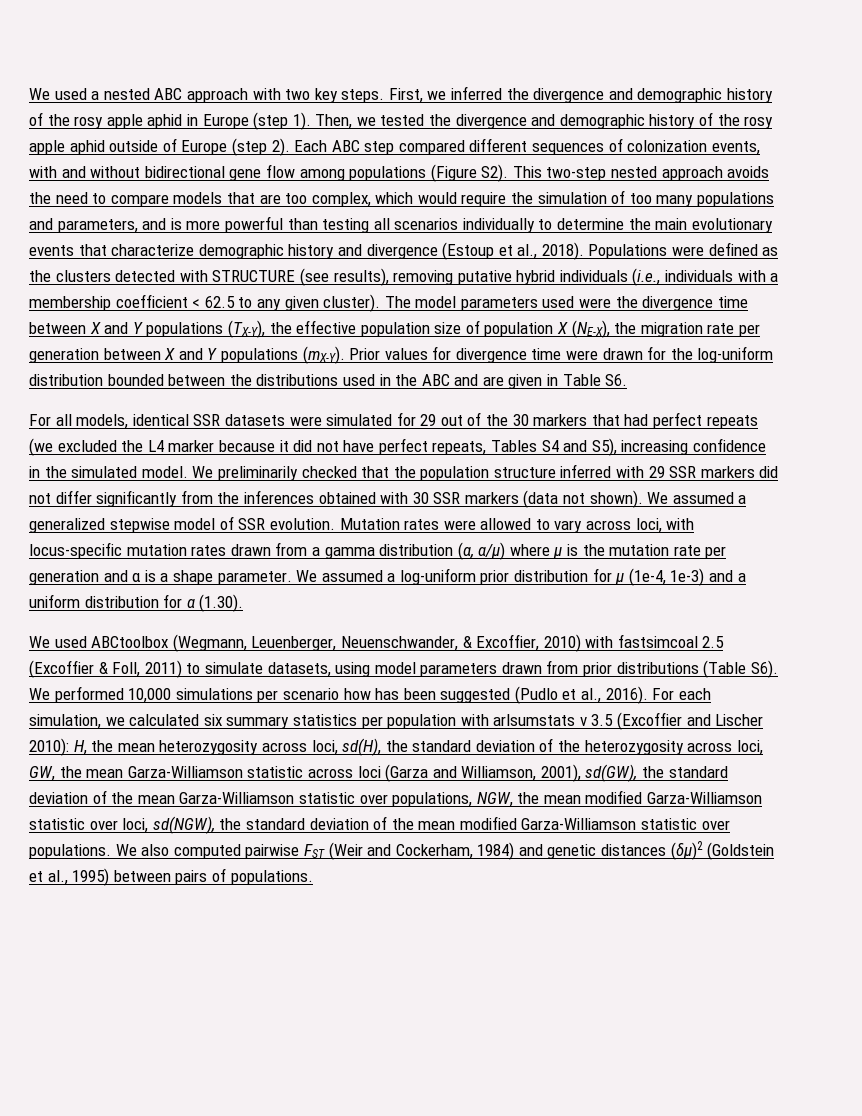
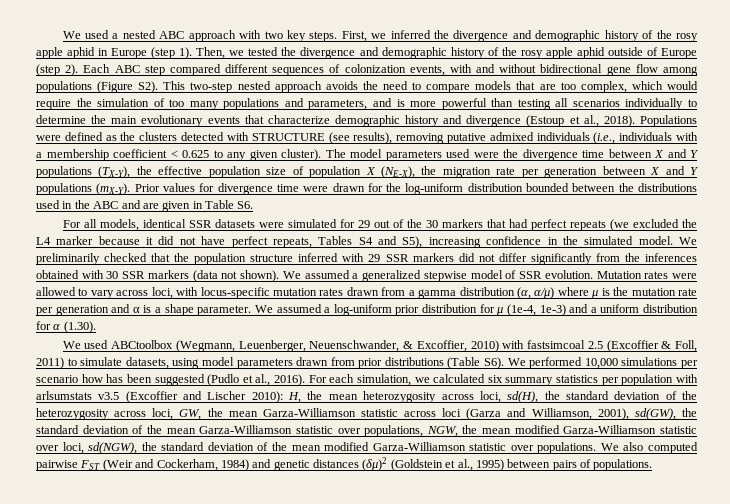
- Populations were defined as the clusters detected with STRUCTURE (see results), removing putative hybrid individuals (i.e., individuals with a membership coefficient < 62.5 to any given cluster).
+ Populations were defined as the clusters detected with STRUCTURE (see results), removing putative admixed individuals (i.e., individuals with a membership coefficient < 0.625 to any given cluster).
- For each simulation, we calculated six summary statistics per population with arlsumstats v 3.5 (Excoffier and Lischer 2010):
+ For each simulation, we calculated six summary statistics per population with arlsumstats v3.5 (Excoffier and Lischer 2010):

